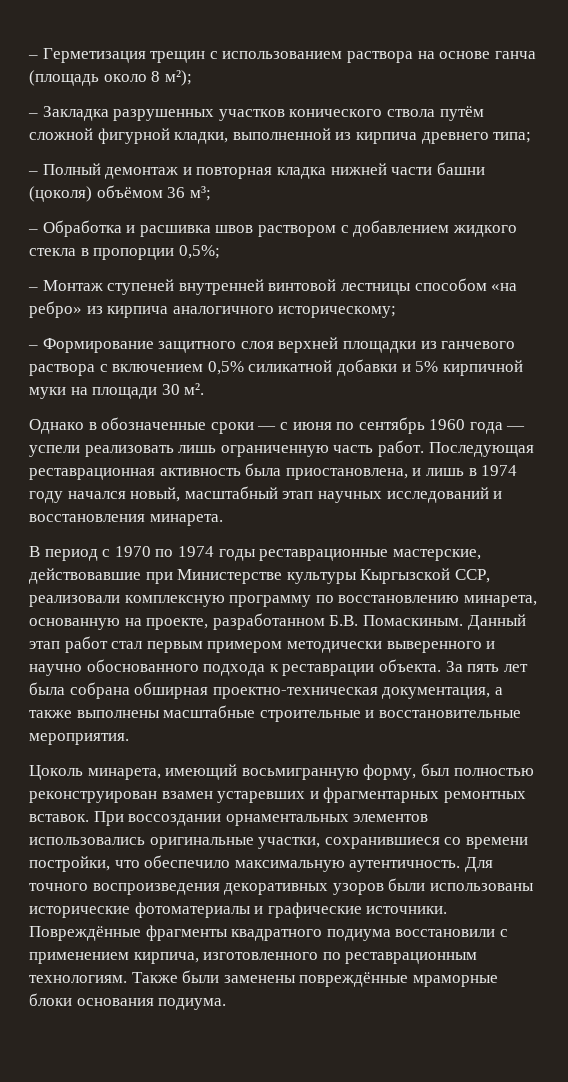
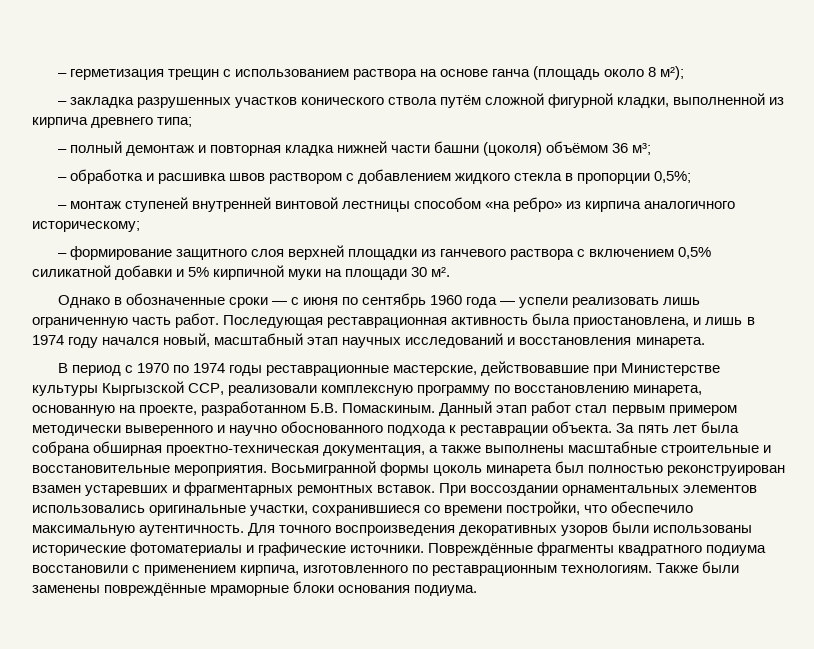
- – Герметизация трещин с использованием раствора на основе ганча (площадь около 8 м²);
+ – герметизация трещин с использованием раствора на основе ганча (площадь около 8 м²);
- – Закладка разрушенных участков конического ствола путём сложной фигурной кладки, выполненной из кирпича древнего типа;
+ – закладка разрушенных участков конического ствола путём сложной фигурной кладки, выполненной из кирпича древнего типа;
- – Полный демонтаж и повторная кладка нижней части башни (цоколя) объёмом 36 м³;
+ – полный демонтаж и повторная кладка нижней части башни (цоколя) объёмом 36 м³;
- – Обработка и расшивка швов раствором с добавлением жидкого стекла в пропорции 0,5%;
+ – обработка и расшивка швов раствором с добавлением жидкого стекла в пропорции 0,5%;
- – Монтаж ступеней внутренней винтовой лестницы способом «на ребро» из кирпича аналогичного историческому;
+ – монтаж ступеней внутренней винтовой лестницы способом «на ребро» из кирпича аналогичного историческому;
- – Формирование защитного слоя верхней площадки из ганчевого раствора с включением 0,5% силикатной добавки и 5% кирпичной муки на площади 30 м².
+ – формирование защитного слоя верхней площадки из ганчевого раствора с включением 0,5% силикатной добавки и 5% кирпичной муки на площади 30 м².
- За пять лет была собрана обширная проектно-техническая документация, а также выполнены масштабные строительные и восстановительные мероприятия.
- Цоколь минарета, имеющий восьмигранную форму, был полностью реконструирован взамен устаревших и фрагментарных ремонтных вставок.
+ За пять лет была собрана обширная проектно-техническая документация, а также выполнены масштабные строительные и восстановительные мероприятия. Восьмигранной формы цоколь минарета был полностью реконструирован взамен устаревших и фрагментарных ремонтных вставок.

